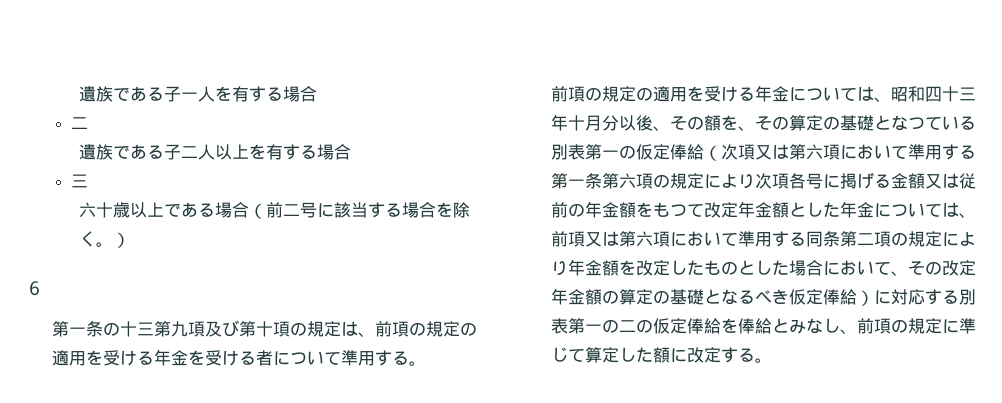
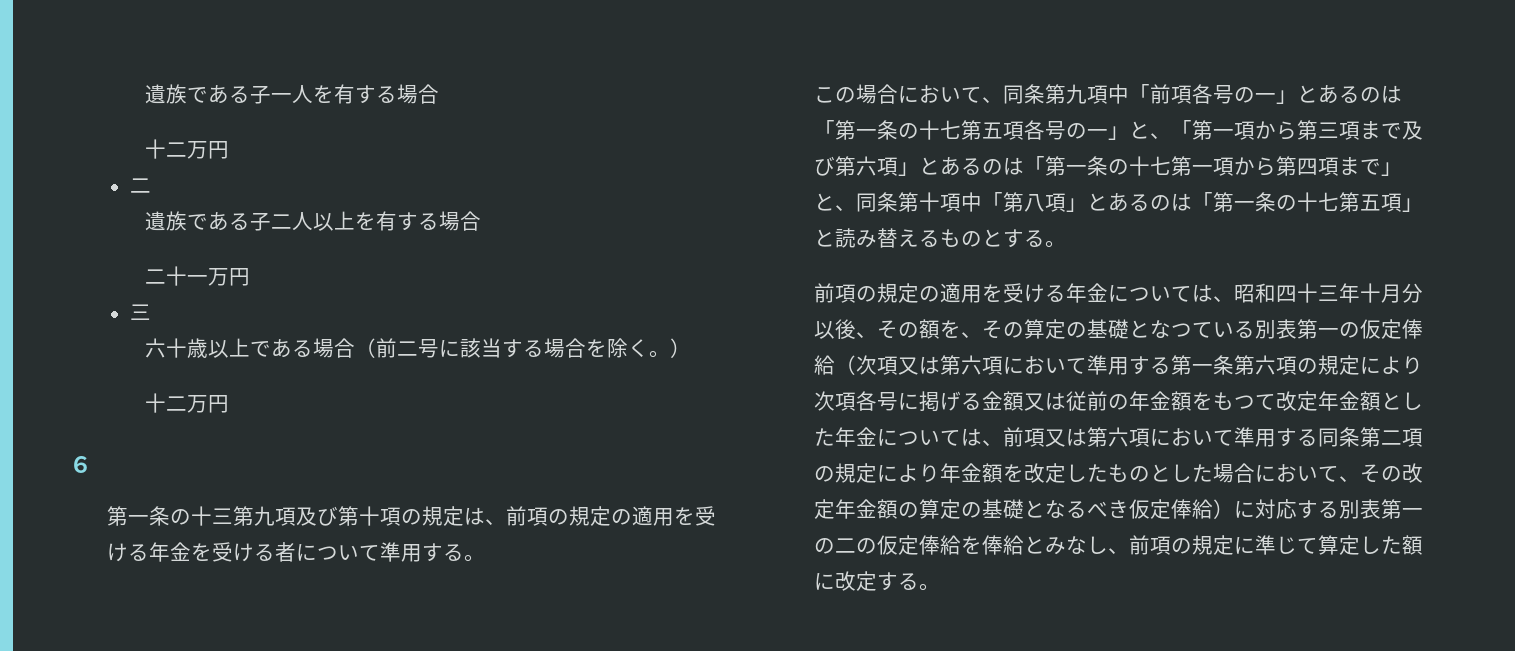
  遺族である子一人を有する場合
+ 十二万円
+ 二十一万円
  六十歳以上である場合（前二号に該当する場合を除く。）
+ 十二万円
+ この場合において、同条第九項中「前項各号の一」とあるのは「第一条の十七第五項各号の一」と、「第一項から第三項まで及び第六項」とあるのは「第一条の十七第一項から第四項まで」と、同条第十項中「第八項」とあるのは「第一条の十七第五項」と読み替えるものとする。

